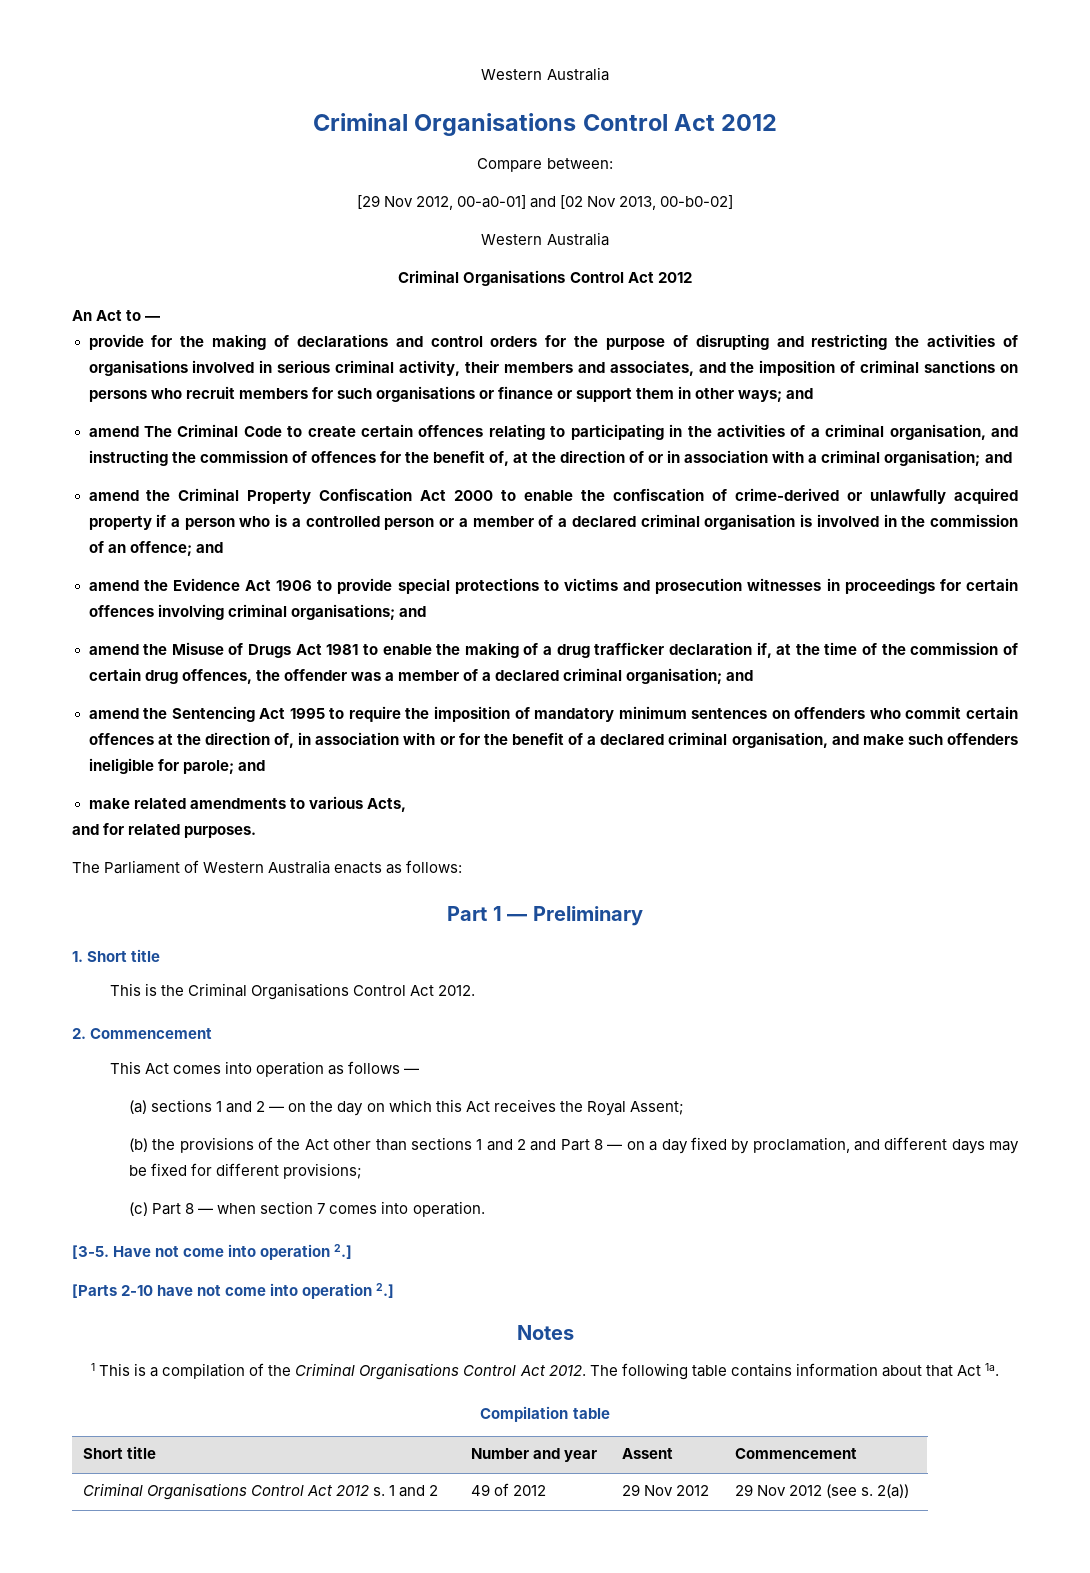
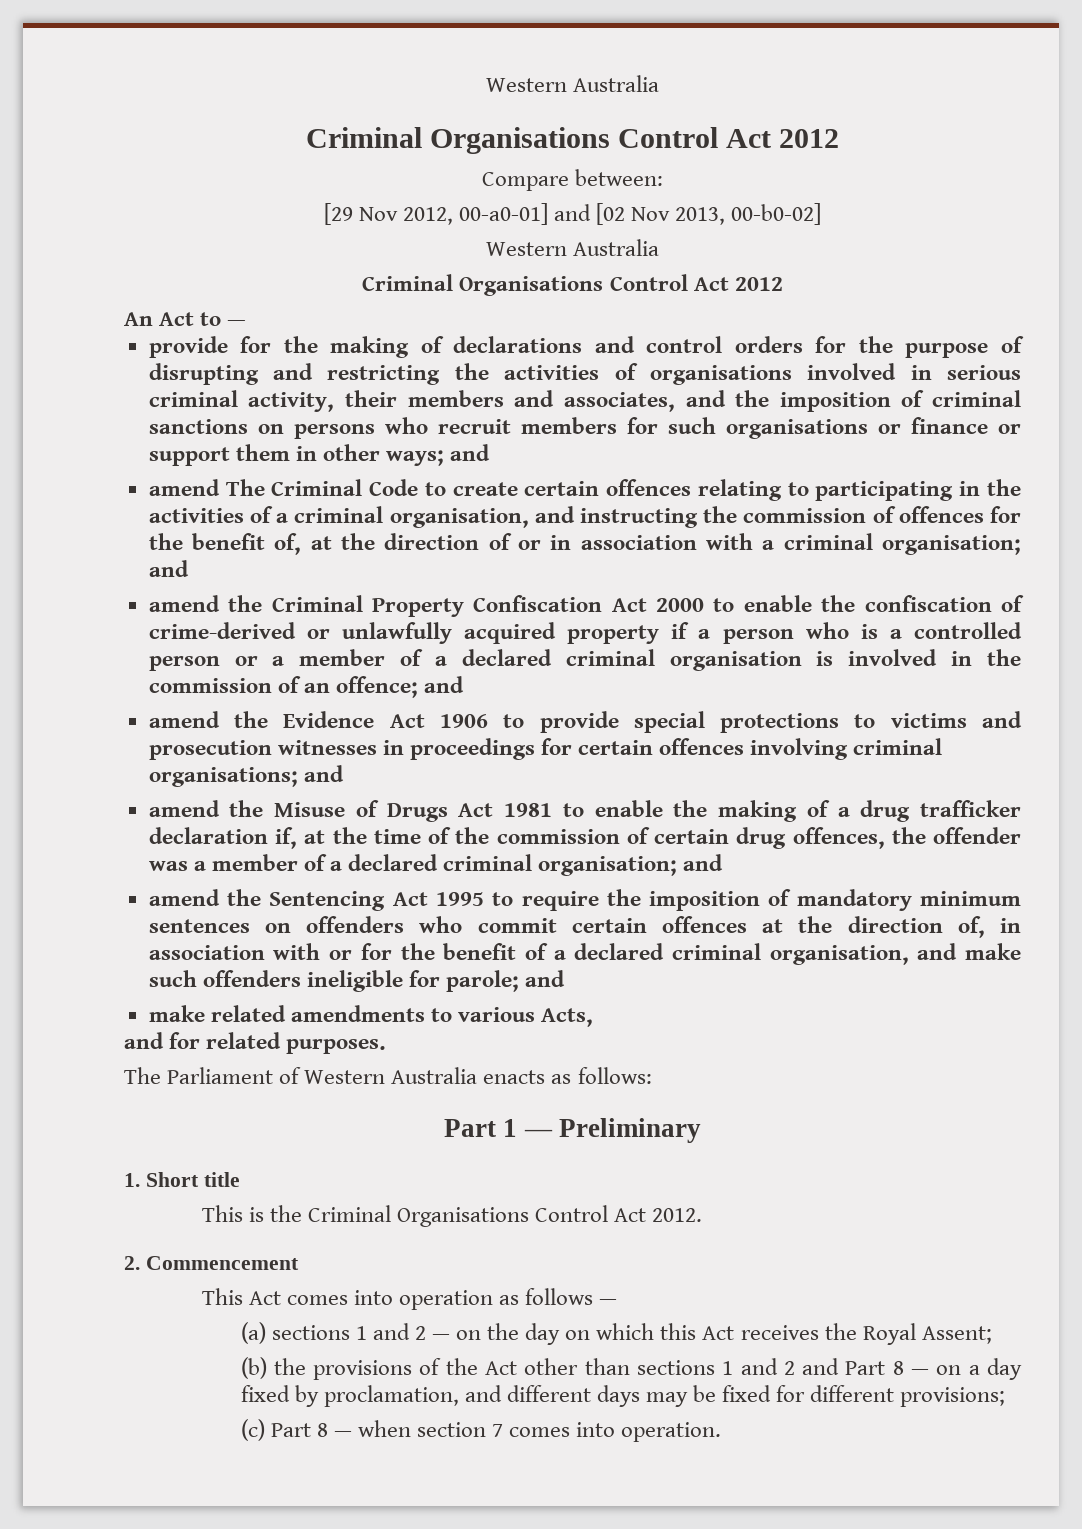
- [3-5. Have not come into operation 2.]
- [Parts 2-10 have not come into operation 2.]
- Notes
- 1 This is a compilation of the Criminal Organisations Control Act 2012. The following table contains information about that Act 1a.
- Compilation table
- Short title | Number and year | Assent | Commencement
- Criminal Organisations Control Act 2012 s. 1 and 2 | 49 of 2012 | 29 Nov 2012 | 29 Nov 2012 (see s. 2(a))

